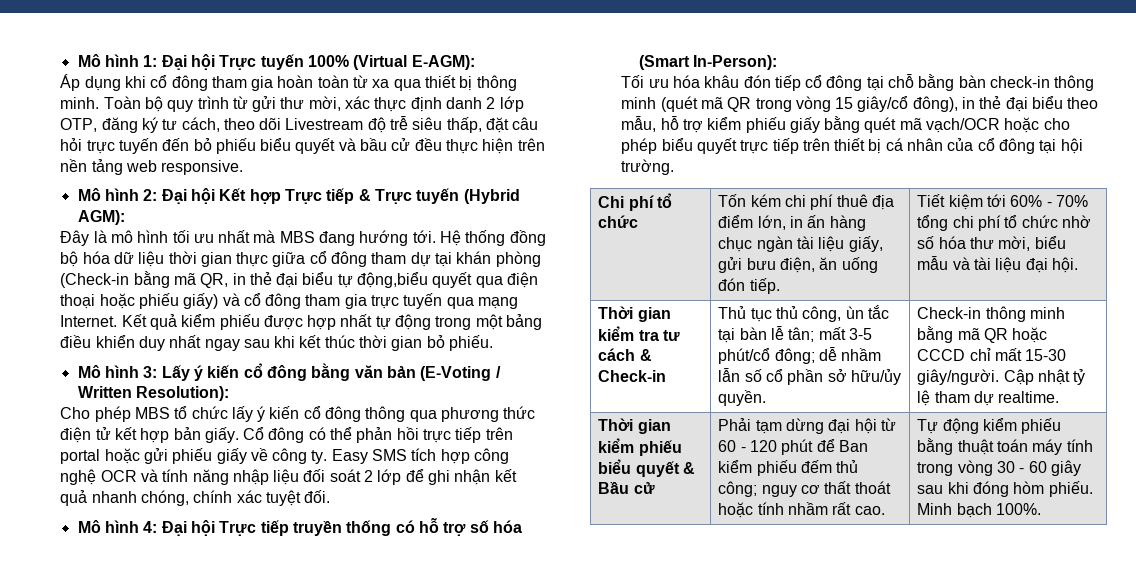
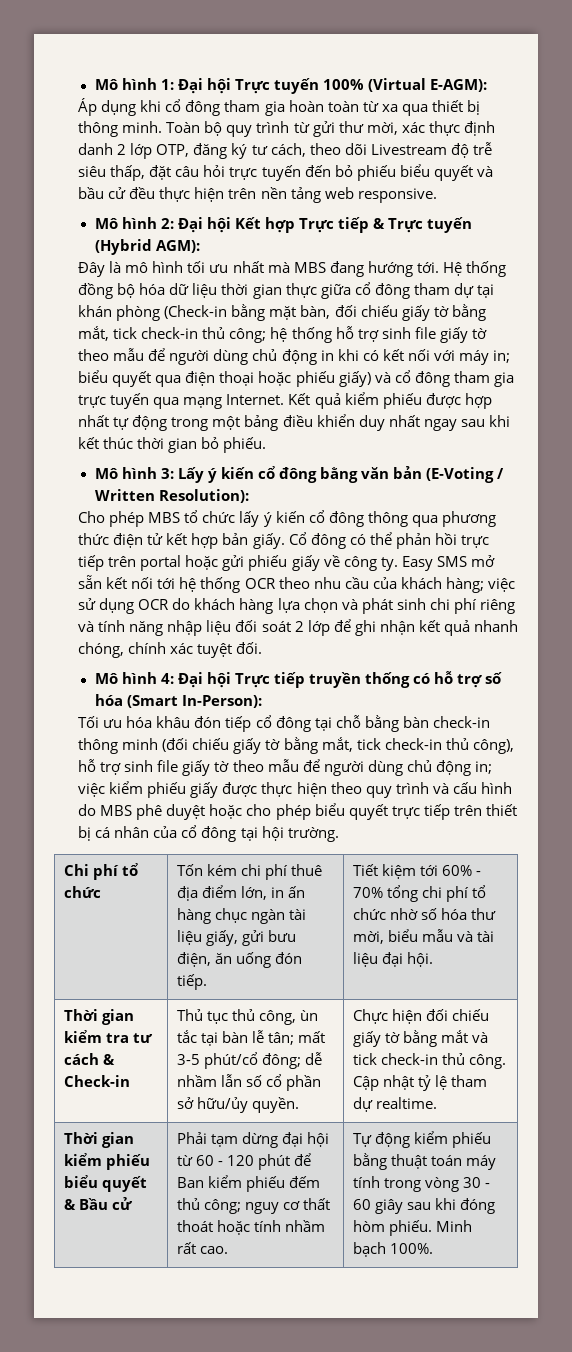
- Hệ thống đồng bộ hóa dữ liệu thời gian thực giữa cổ đông tham dự tại khán phòng (Check-in bằng mã QR, in thẻ đại biểu tự động,biểu quyết qua điện thoại hoặc phiếu giấy) và cổ đông tham gia trực tuyến qua mạng Internet.
+ Hệ thống đồng bộ hóa dữ liệu thời gian thực giữa cổ đông tham dự tại khán phòng (Check-in bằng mặt bàn, đối chiếu giấy tờ bằng mắt, tick check-in thủ công; hệ thống hỗ trợ sinh file giấy tờ theo mẫu để người dùng chủ động in khi có kết nối với máy in; biểu quyết qua điện thoại hoặc phiếu giấy) và cổ đông tham gia trực tuyến qua mạng Internet.
- Easy SMS tích hợp công nghệ OCR và tính năng nhập liệu đối soát 2 lớp để ghi nhận kết quả nhanh chóng, chính xác tuyệt đối.
+ Easy SMS mở sẵn kết nối tới hệ thống OCR theo nhu cầu của khách hàng; việc sử dụng OCR do khách hàng lựa chọn và phát sinh chi phí riêng và tính năng nhập liệu đối soát 2 lớp để ghi nhận kết quả nhanh chóng, chính xác tuyệt đối.
- Tối ưu hóa khâu đón tiếp cổ đông tại chỗ bằng bàn check-in thông minh (quét mã QR trong vòng 15 giây/cổ đông), in thẻ đại biểu theo mẫu, hỗ trợ kiểm phiếu giấy bằng quét mã vạch/OCR hoặc cho phép biểu quyết trực tiếp trên thiết bị cá nhân của cổ đông tại hội trường.
+ Tối ưu hóa khâu đón tiếp cổ đông tại chỗ bằng bàn check-in thông minh (đối chiếu giấy tờ bằng mắt, tick check-in thủ công), hỗ trợ sinh file giấy tờ theo mẫu để người dùng chủ động in; việc kiểm phiếu giấy được thực hiện theo quy trình và cấu hình do MBS phê duyệt hoặc cho phép biểu quyết trực tiếp trên thiết bị cá nhân của cổ đông tại hội trường.
- Check-in thông minh bằng mã QR hoặc CCCD chỉ mất 15-30 giây/người.
+ Chực hiện đối chiếu giấy tờ bằng mắt và tick check-in thủ công.

